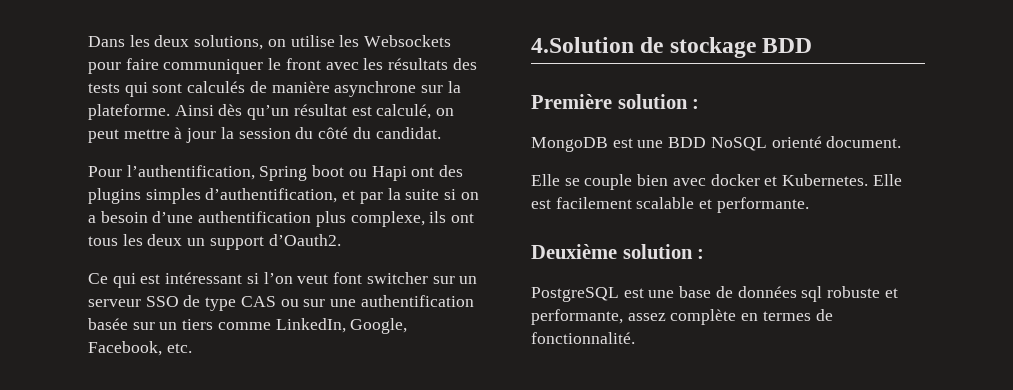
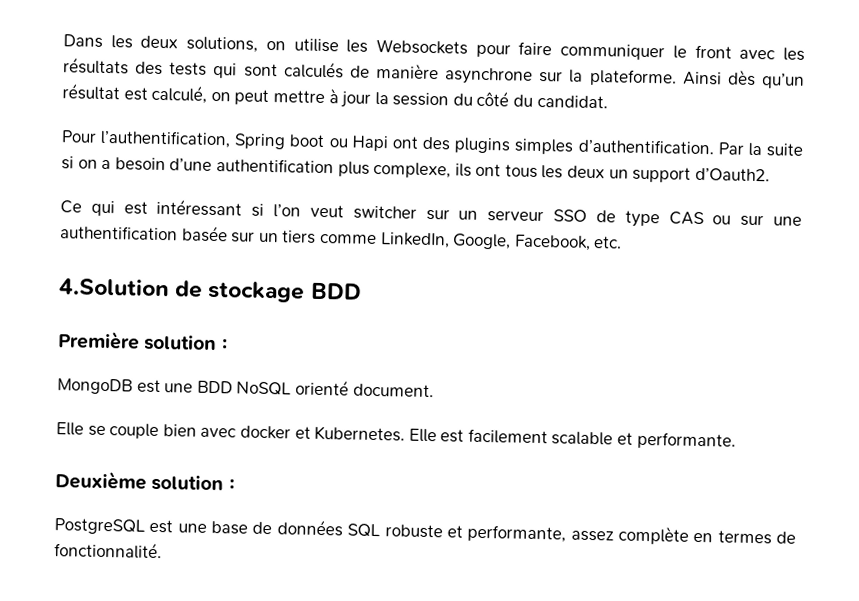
- Pour l’authentification, Spring boot ou Hapi ont des plugins simples d’authentification, et par la suite si on a besoin d’une authentification plus complexe, ils ont tous les deux un support d’Oauth2.
+ Pour l’authentification, Spring boot ou Hapi ont des plugins simples d’authentification. Par la suite si on a besoin d’une authentification plus complexe, ils ont tous les deux un support d’Oauth2.
- Ce qui est intéressant si l’on veut font switcher sur un serveur SSO de type CAS ou sur une authentification basée sur un tiers comme LinkedIn, Google, Facebook, etc.
+ Ce qui est intéressant si l’on veut switcher sur un serveur SSO de type CAS ou sur une authentification basée sur un tiers comme LinkedIn, Google, Facebook, etc.
- PostgreSQL est une base de données sql robuste et performante, assez complète en termes de fonctionnalité.
+ PostgreSQL est une base de données SQL robuste et performante, assez complète en termes de fonctionnalité.

